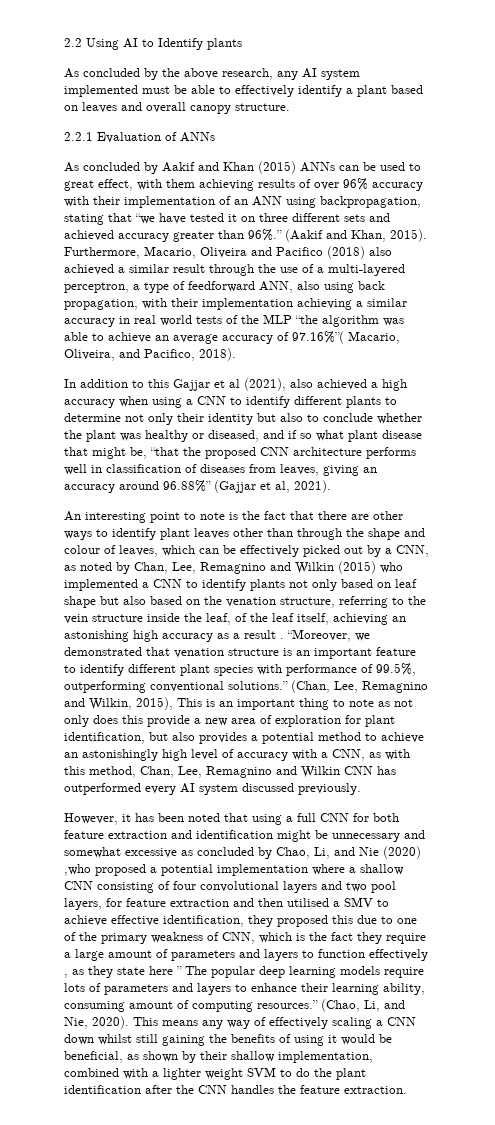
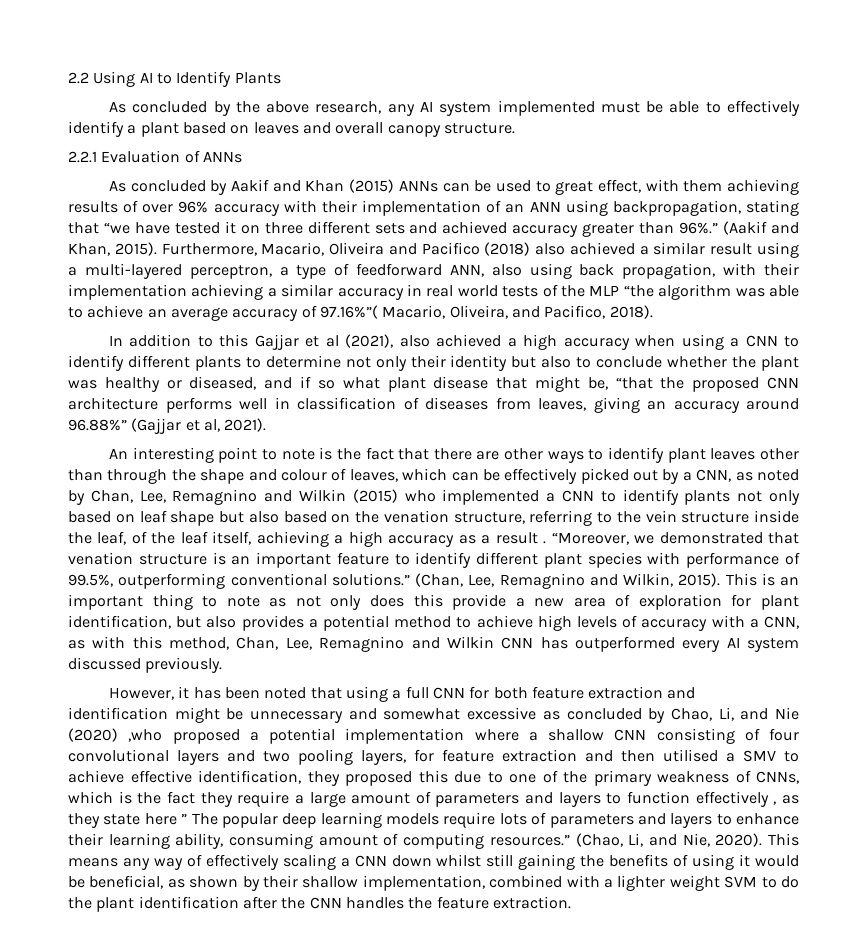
- 2.2 Using AI to Identify plants
+ 2.2 Using AI to Identify Plants
- Furthermore, Macario, Oliveira and Pacifico (2018) also achieved a similar result through the use of a multi-layered perceptron, a type of feedforward ANN, also using back propagation, with their implementation achieving a similar accuracy in real world tests of the MLP “the algorithm was able to achieve an average accuracy of 97.16%”( Macario, Oliveira, and Pacifico, 2018).
+ Furthermore, Macario, Oliveira and Pacifico (2018) also achieved a similar result using a multi-layered perceptron, a type of feedforward ANN, also using back propagation, with their implementation achieving a similar accuracy in real world tests of the MLP “the algorithm was able to achieve an average accuracy of 97.16%”( Macario, Oliveira, and Pacifico, 2018).
- An interesting point to note is the fact that there are other ways to identify plant leaves other than through the shape and colour of leaves, which can be effectively picked out by a CNN, as noted by Chan, Lee, Remagnino and Wilkin (2015) who implemented a CNN to identify plants not only based on leaf shape but also based on the venation structure, referring to the vein structure inside the leaf, of the leaf itself, achieving an astonishing high accuracy as a result .
+ An interesting point to note is the fact that there are other ways to identify plant leaves other than through the shape and colour of leaves, which can be effectively picked out by a CNN, as noted by Chan, Lee, Remagnino and Wilkin (2015) who implemented a CNN to identify plants not only based on leaf shape but also based on the venation structure, referring to the vein structure inside the leaf, of the leaf itself, achieving a high accuracy as a result .
- (Chan, Lee, Remagnino and Wilkin, 2015), This is an important thing to note as not only does this provide a new area of exploration for plant identification, but also provides a potential method to achieve an astonishingly high level of accuracy with a CNN, as with this method, Chan, Lee, Remagnino and Wilkin CNN has outperformed every AI system discussed previously.
+ (Chan, Lee, Remagnino and Wilkin, 2015). This is an important thing to note as not only does this provide a new area of exploration for plant identification, but also provides a potential method to achieve high levels of accuracy with a CNN, as with this method, Chan, Lee, Remagnino and Wilkin CNN has outperformed every AI system discussed previously.
- However, it has been noted that using a full CNN for both feature extraction and identification might be unnecessary and somewhat excessive as concluded by Chao, Li, and Nie (2020) ,who proposed a potential implementation where a shallow CNN consisting of four convolutional layers and two pool layers, for feature extraction and then utilised a SMV to achieve effective identification, they proposed this due to one of the primary weakness of CNN, which is the fact they require a large amount of parameters and layers to function effectively , as they state here ” The popular deep learning models require lots of parameters and layers to enhance their learning ability, consuming amount of computing resources.”
+ However, it has been noted that using a full CNN for both feature extraction and identification might be unnecessary and somewhat excessive as concluded by Chao, Li, and Nie (2020) ,who proposed a potential implementation where a shallow CNN consisting of four convolutional layers and two pooling layers, for feature extraction and then utilised a SMV to achieve effective identification, they proposed this due to one of the primary weakness of CNNs, which is the fact they require a large amount of parameters and layers to function effectively , as they state here ” The popular deep learning models require lots of parameters and layers to enhance their learning ability, consuming amount of computing resources.”

